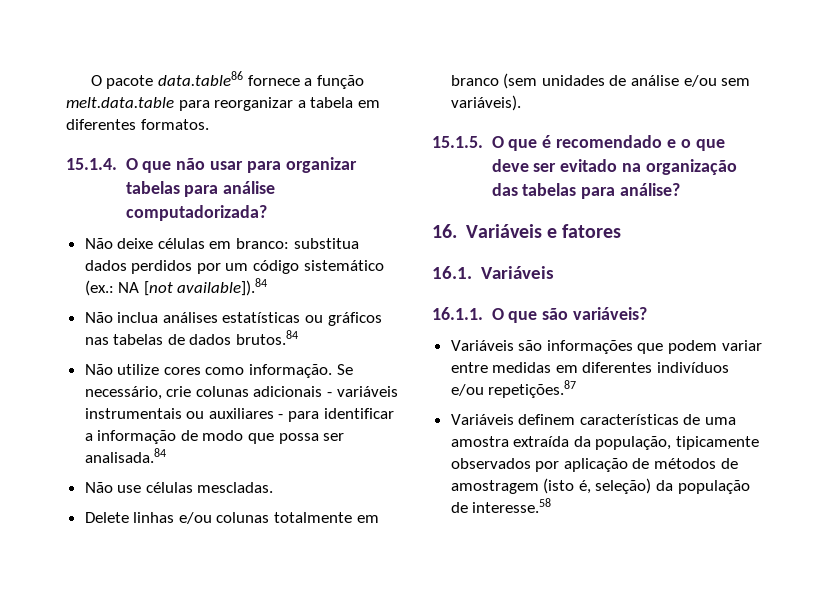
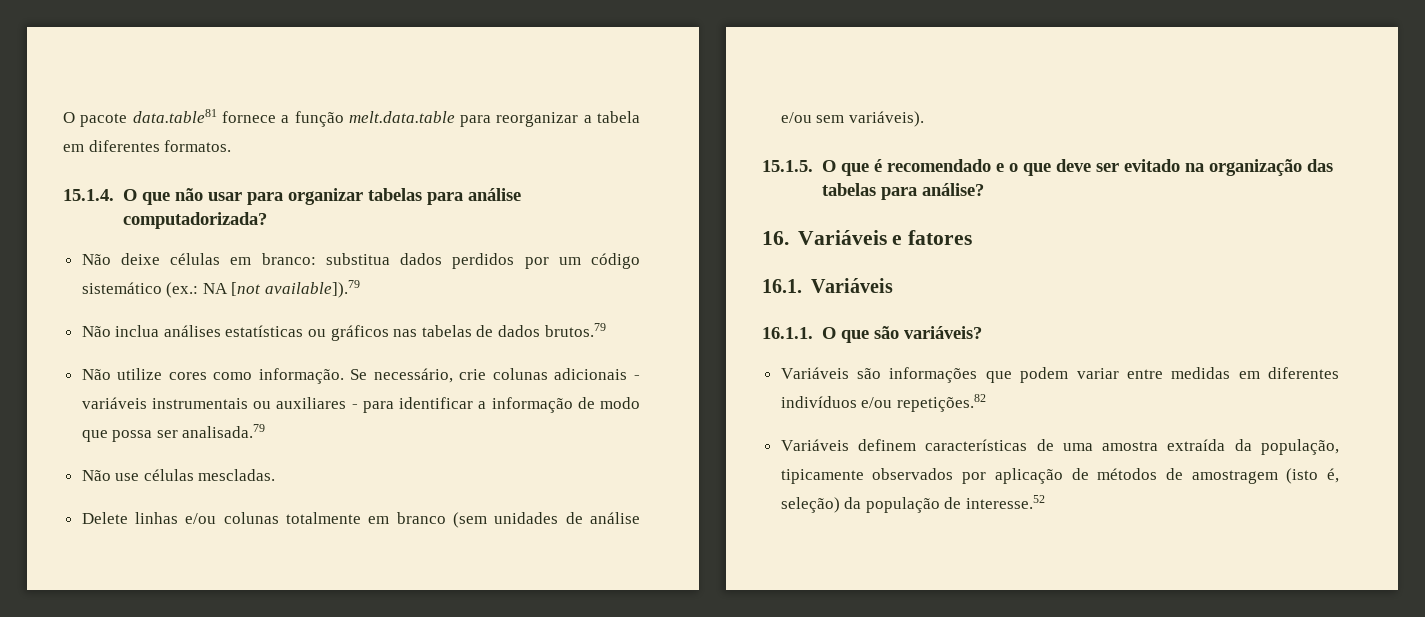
- O pacote data.table86 fornece a função melt.data.table para reorganizar a tabela em diferentes formatos.
+ O pacote data.table81 fornece a função melt.data.table para reorganizar a tabela em diferentes formatos.
- Não deixe células em branco: substitua dados perdidos por um código sistemático (ex.: NA [not available]).84
+ Não deixe células em branco: substitua dados perdidos por um código sistemático (ex.: NA [not available]).79
- Não inclua análises estatísticas ou gráficos nas tabelas de dados brutos.84
+ Não inclua análises estatísticas ou gráficos nas tabelas de dados brutos.79
- Se necessário, crie colunas adicionais - variáveis instrumentais ou auxiliares - para identificar a informação de modo que possa ser analisada.84
+ Se necessário, crie colunas adicionais - variáveis instrumentais ou auxiliares - para identificar a informação de modo que possa ser analisada.79
- Variáveis são informações que podem variar entre medidas em diferentes indivíduos e/ou repetições.87
+ Variáveis são informações que podem variar entre medidas em diferentes indivíduos e/ou repetições.82
- Variáveis definem características de uma amostra extraída da população, tipicamente observados por aplicação de métodos de amostragem (isto é, seleção) da população de interesse.58
+ Variáveis definem características de uma amostra extraída da população, tipicamente observados por aplicação de métodos de amostragem (isto é, seleção) da população de interesse.52

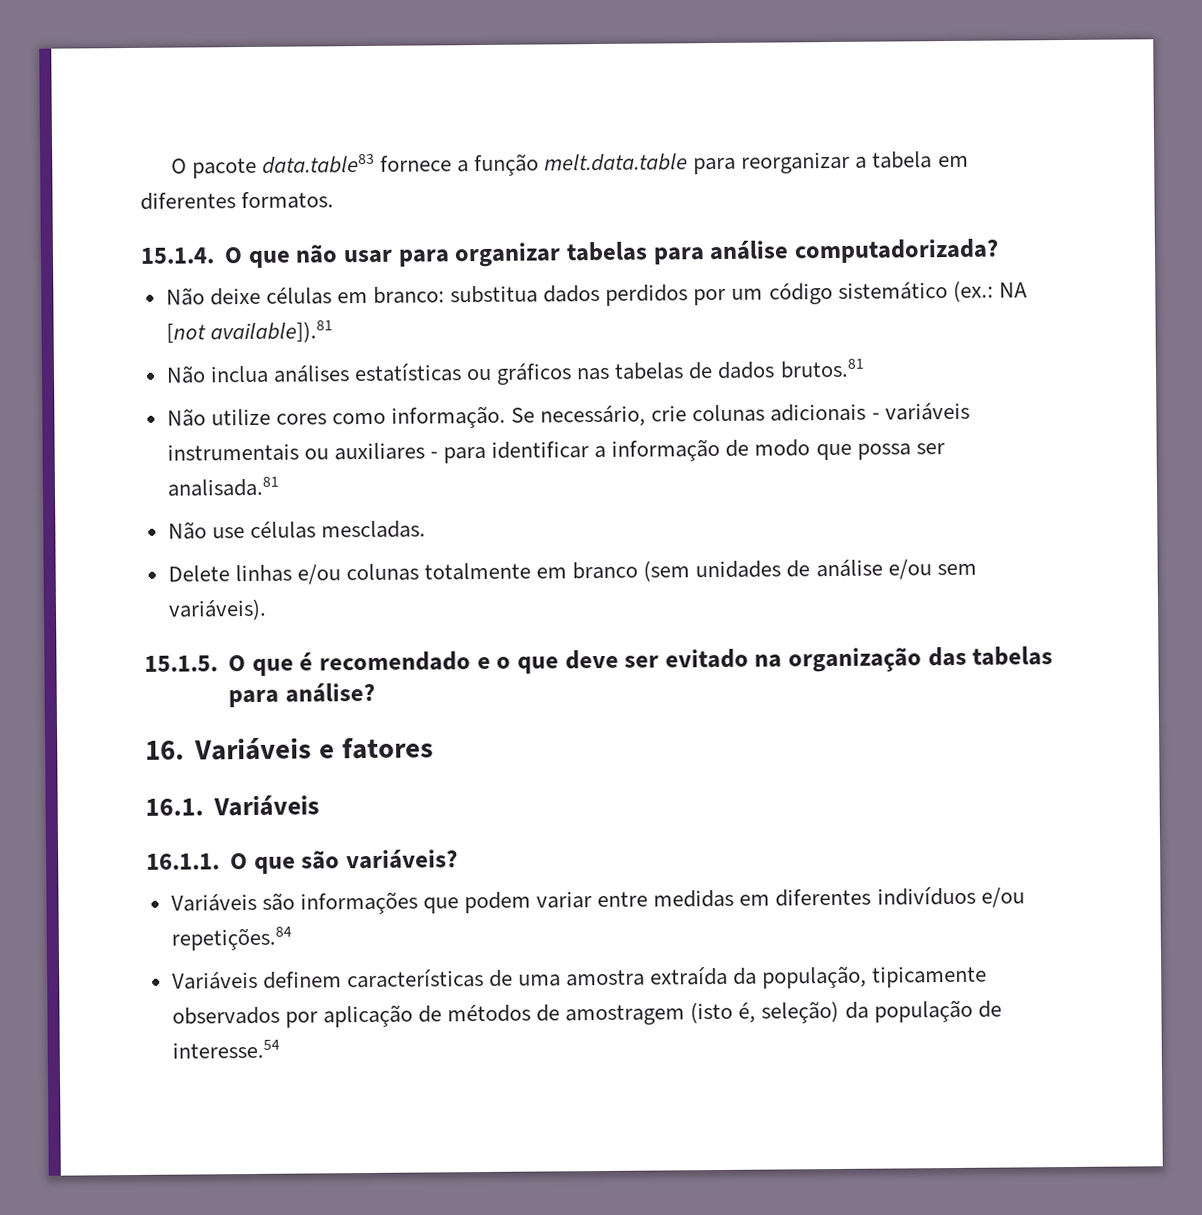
- O pacote data.table81 fornece a função melt.data.table para reorganizar a tabela em diferentes formatos.
+ O pacote data.table83 fornece a função melt.data.table para reorganizar a tabela em diferentes formatos.
- Não deixe células em branco: substitua dados perdidos por um código sistemático (ex.: NA [not available]).79
+ Não deixe células em branco: substitua dados perdidos por um código sistemático (ex.: NA [not available]).81
- Não inclua análises estatísticas ou gráficos nas tabelas de dados brutos.79
+ Não inclua análises estatísticas ou gráficos nas tabelas de dados brutos.81
- Se necessário, crie colunas adicionais - variáveis instrumentais ou auxiliares - para identificar a informação de modo que possa ser analisada.79
+ Se necessário, crie colunas adicionais - variáveis instrumentais ou auxiliares - para identificar a informação de modo que possa ser analisada.81
- Variáveis são informações que podem variar entre medidas em diferentes indivíduos e/ou repetições.82
+ Variáveis são informações que podem variar entre medidas em diferentes indivíduos e/ou repetições.84
- Variáveis definem características de uma amostra extraída da população, tipicamente observados por aplicação de métodos de amostragem (isto é, seleção) da população de interesse.52
+ Variáveis definem características de uma amostra extraída da população, tipicamente observados por aplicação de métodos de amostragem (isto é, seleção) da população de interesse.54

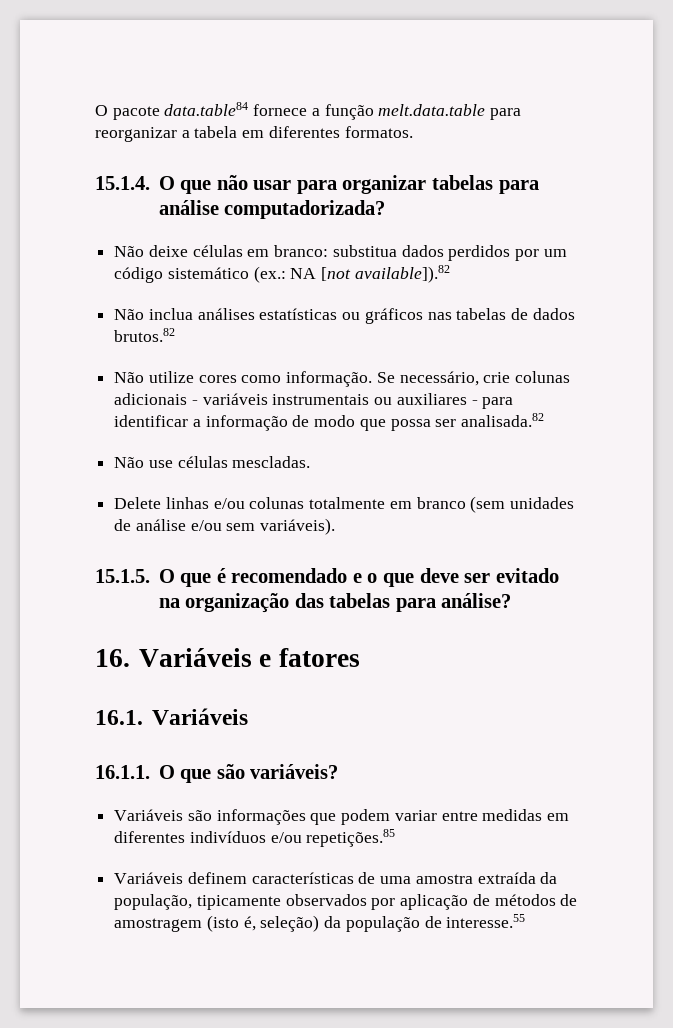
- O pacote data.table83 fornece a função melt.data.table para reorganizar a tabela em diferentes formatos.
+ O pacote data.table84 fornece a função melt.data.table para reorganizar a tabela em diferentes formatos.
- Não deixe células em branco: substitua dados perdidos por um código sistemático (ex.: NA [not available]).81
+ Não deixe células em branco: substitua dados perdidos por um código sistemático (ex.: NA [not available]).82
- Não inclua análises estatísticas ou gráficos nas tabelas de dados brutos.81
+ Não inclua análises estatísticas ou gráficos nas tabelas de dados brutos.82
- Se necessário, crie colunas adicionais - variáveis instrumentais ou auxiliares - para identificar a informação de modo que possa ser analisada.81
+ Se necessário, crie colunas adicionais - variáveis instrumentais ou auxiliares - para identificar a informação de modo que possa ser analisada.82
- Variáveis são informações que podem variar entre medidas em diferentes indivíduos e/ou repetições.84
+ Variáveis são informações que podem variar entre medidas em diferentes indivíduos e/ou repetições.85
- Variáveis definem características de uma amostra extraída da população, tipicamente observados por aplicação de métodos de amostragem (isto é, seleção) da população de interesse.54
+ Variáveis definem características de uma amostra extraída da população, tipicamente observados por aplicação de métodos de amostragem (isto é, seleção) da população de interesse.55

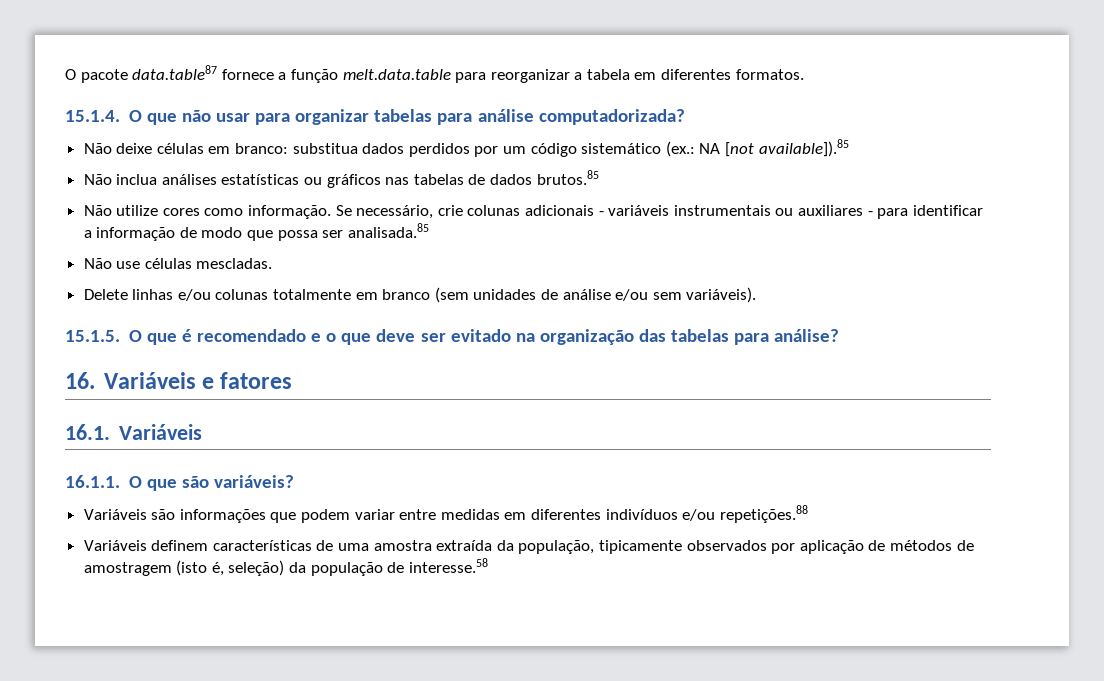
- O pacote data.table84 fornece a função melt.data.table para reorganizar a tabela em diferentes formatos.
+ O pacote data.table87 fornece a função melt.data.table para reorganizar a tabela em diferentes formatos.
- Não deixe células em branco: substitua dados perdidos por um código sistemático (ex.: NA [not available]).82
+ Não deixe células em branco: substitua dados perdidos por um código sistemático (ex.: NA [not available]).85
- Não inclua análises estatísticas ou gráficos nas tabelas de dados brutos.82
+ Não inclua análises estatísticas ou gráficos nas tabelas de dados brutos.85
- Se necessário, crie colunas adicionais - variáveis instrumentais ou auxiliares - para identificar a informação de modo que possa ser analisada.82
+ Se necessário, crie colunas adicionais - variáveis instrumentais ou auxiliares - para identificar a informação de modo que possa ser analisada.85
- Variáveis são informações que podem variar entre medidas em diferentes indivíduos e/ou repetições.85
+ Variáveis são informações que podem variar entre medidas em diferentes indivíduos e/ou repetições.88
- Variáveis definem características de uma amostra extraída da população, tipicamente observados por aplicação de métodos de amostragem (isto é, seleção) da população de interesse.55
+ Variáveis definem características de uma amostra extraída da população, tipicamente observados por aplicação de métodos de amostragem (isto é, seleção) da população de interesse.58

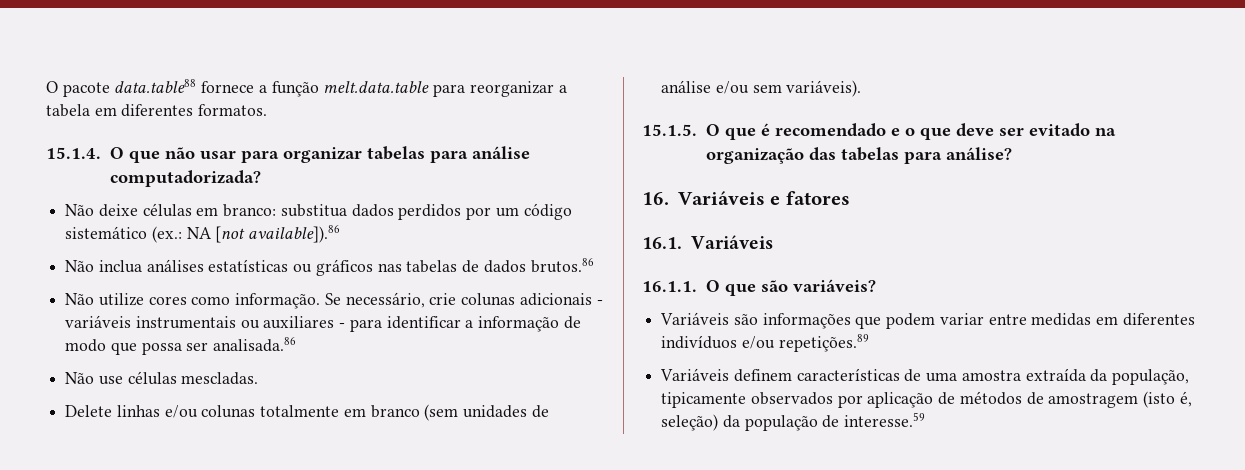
- O pacote data.table87 fornece a função melt.data.table para reorganizar a tabela em diferentes formatos.
+ O pacote data.table88 fornece a função melt.data.table para reorganizar a tabela em diferentes formatos.
- Não deixe células em branco: substitua dados perdidos por um código sistemático (ex.: NA [not available]).85
+ Não deixe células em branco: substitua dados perdidos por um código sistemático (ex.: NA [not available]).86
- Não inclua análises estatísticas ou gráficos nas tabelas de dados brutos.85
+ Não inclua análises estatísticas ou gráficos nas tabelas de dados brutos.86
- Se necessário, crie colunas adicionais - variáveis instrumentais ou auxiliares - para identificar a informação de modo que possa ser analisada.85
+ Se necessário, crie colunas adicionais - variáveis instrumentais ou auxiliares - para identificar a informação de modo que possa ser analisada.86
- Variáveis são informações que podem variar entre medidas em diferentes indivíduos e/ou repetições.88
+ Variáveis são informações que podem variar entre medidas em diferentes indivíduos e/ou repetições.89
- Variáveis definem características de uma amostra extraída da população, tipicamente observados por aplicação de métodos de amostragem (isto é, seleção) da população de interesse.58
+ Variáveis definem características de uma amostra extraída da população, tipicamente observados por aplicação de métodos de amostragem (isto é, seleção) da população de interesse.59

